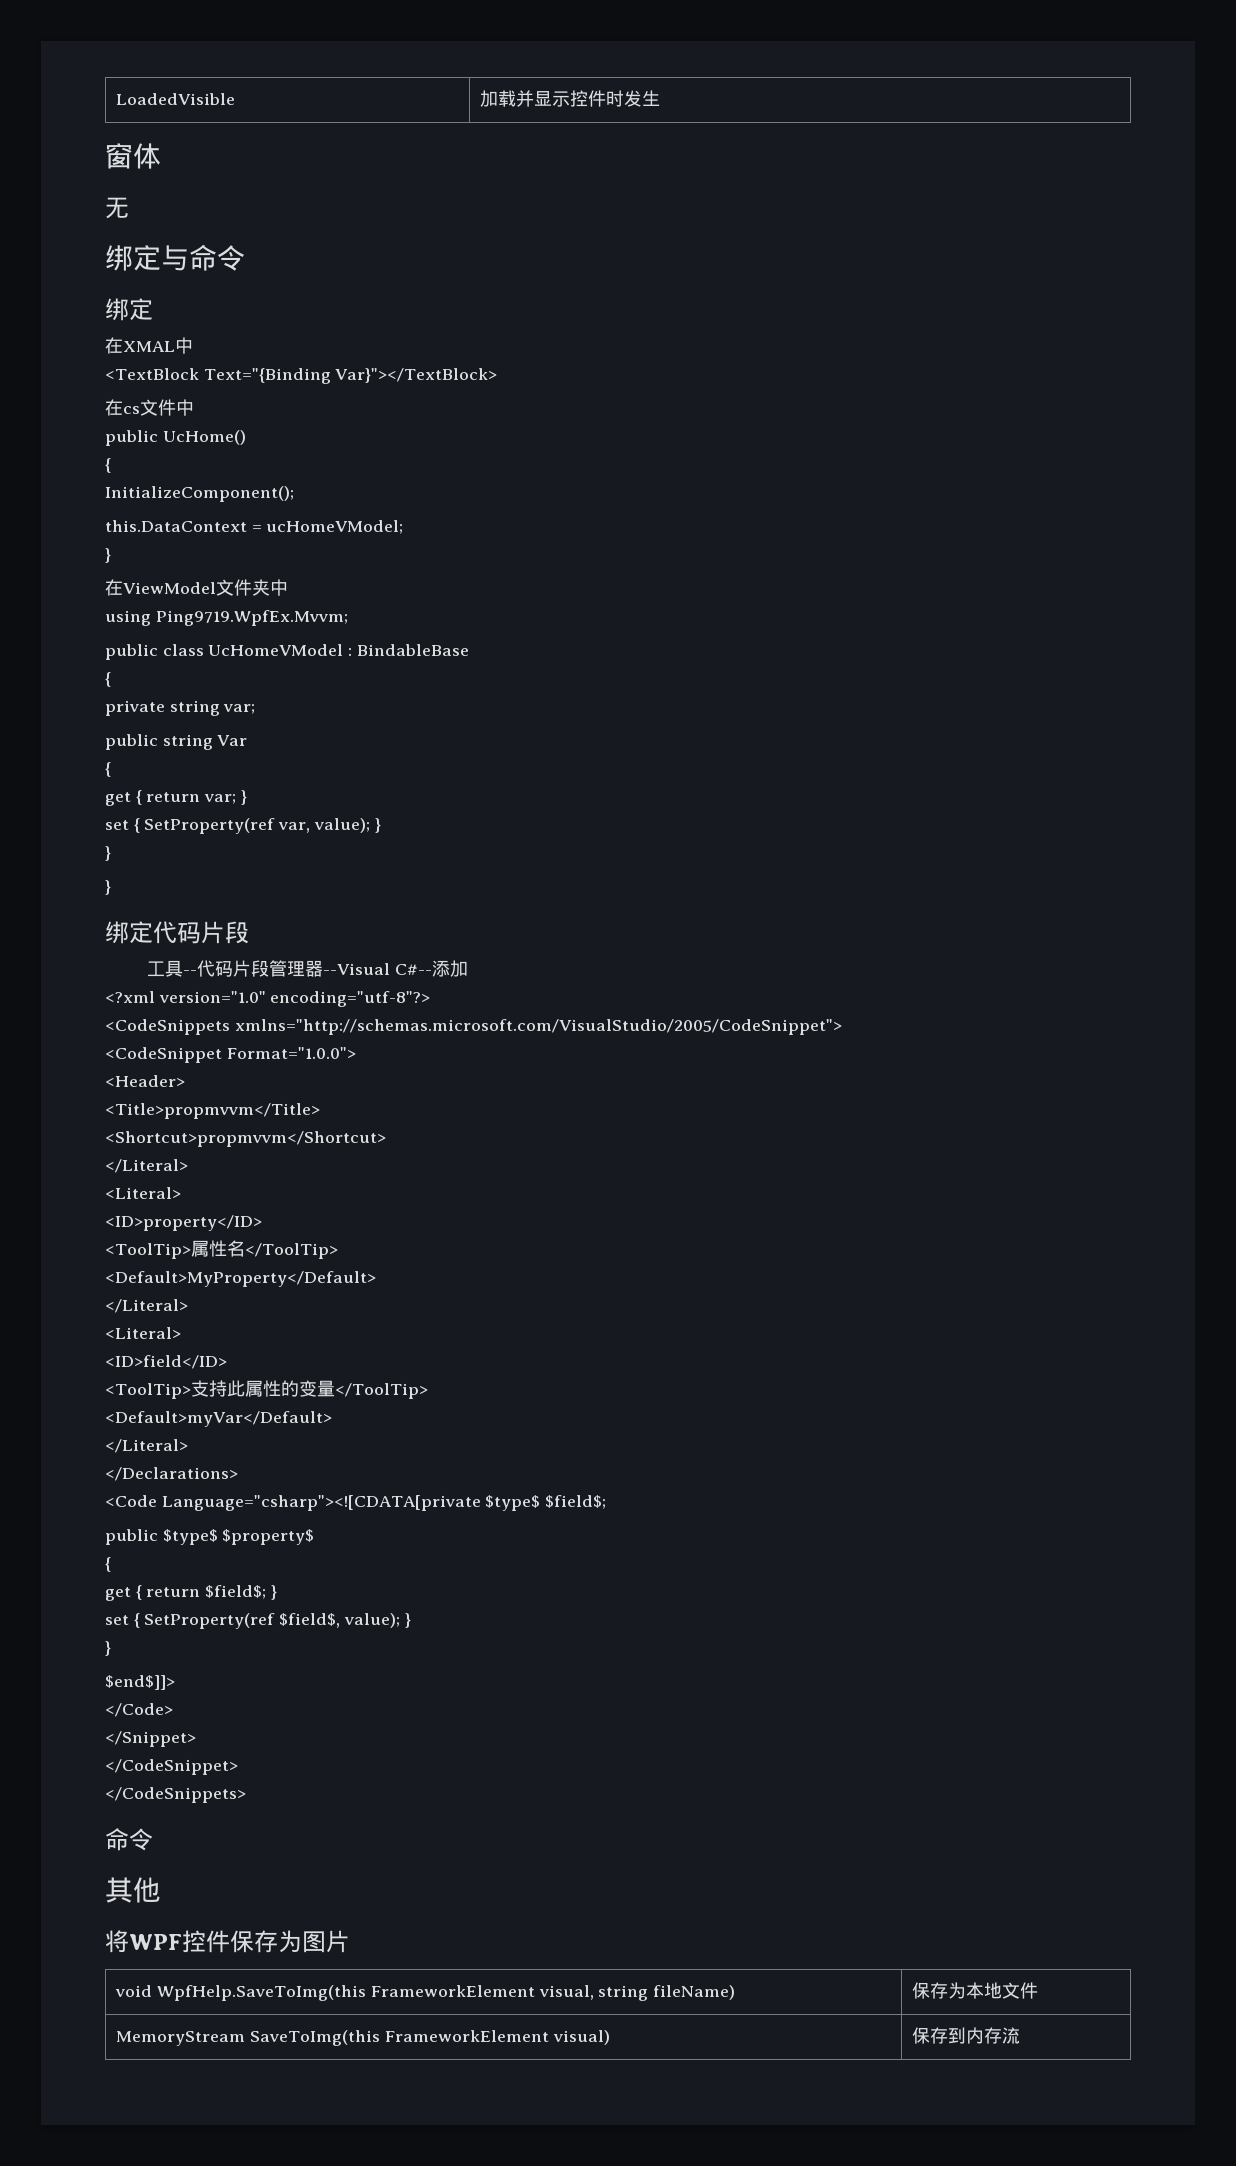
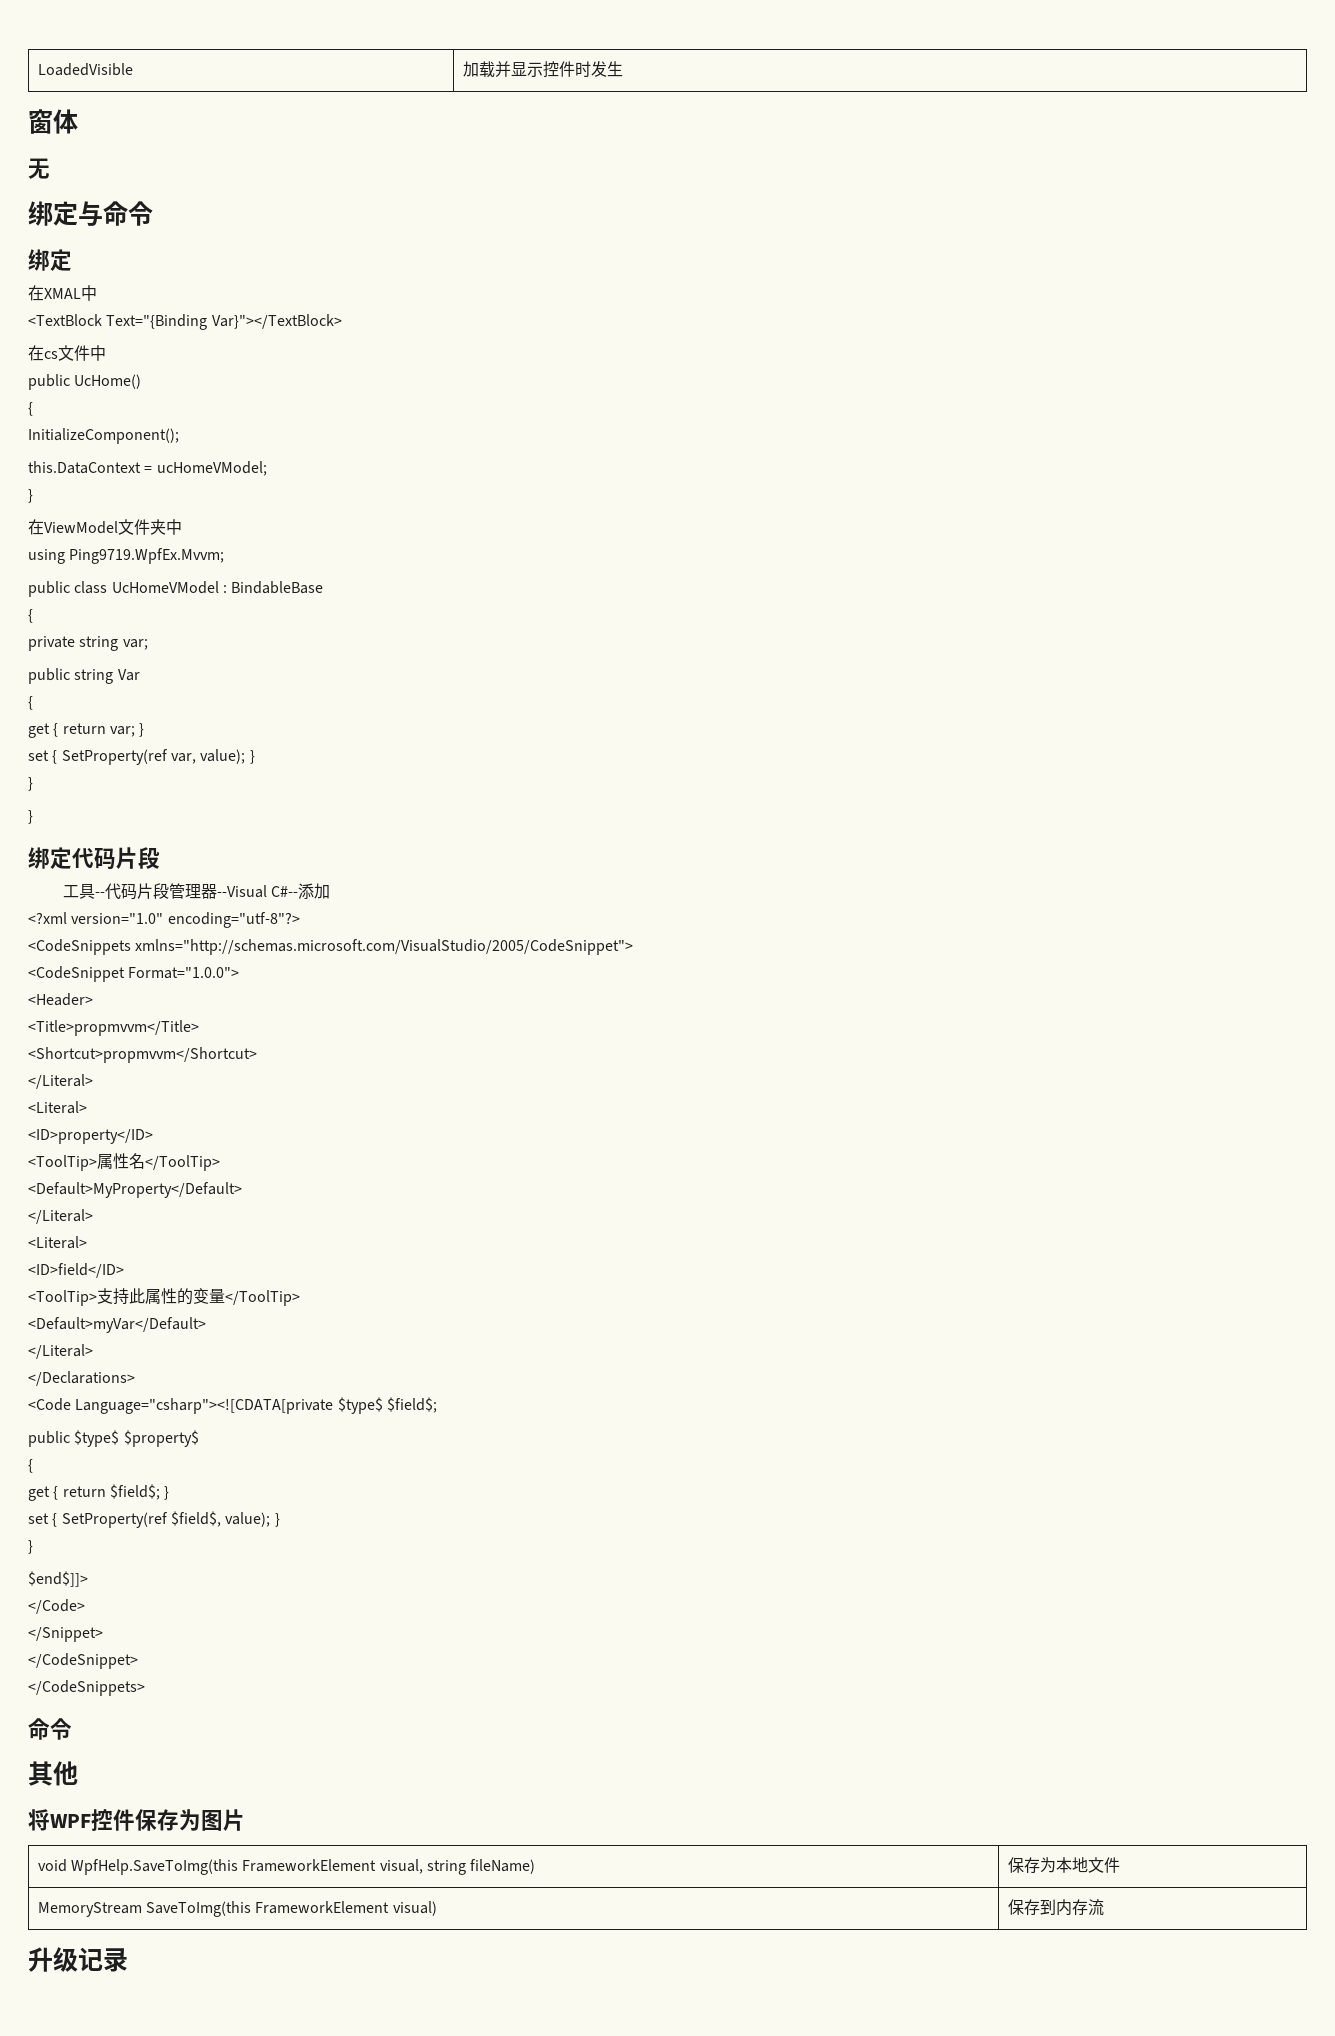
+ 升级记录

